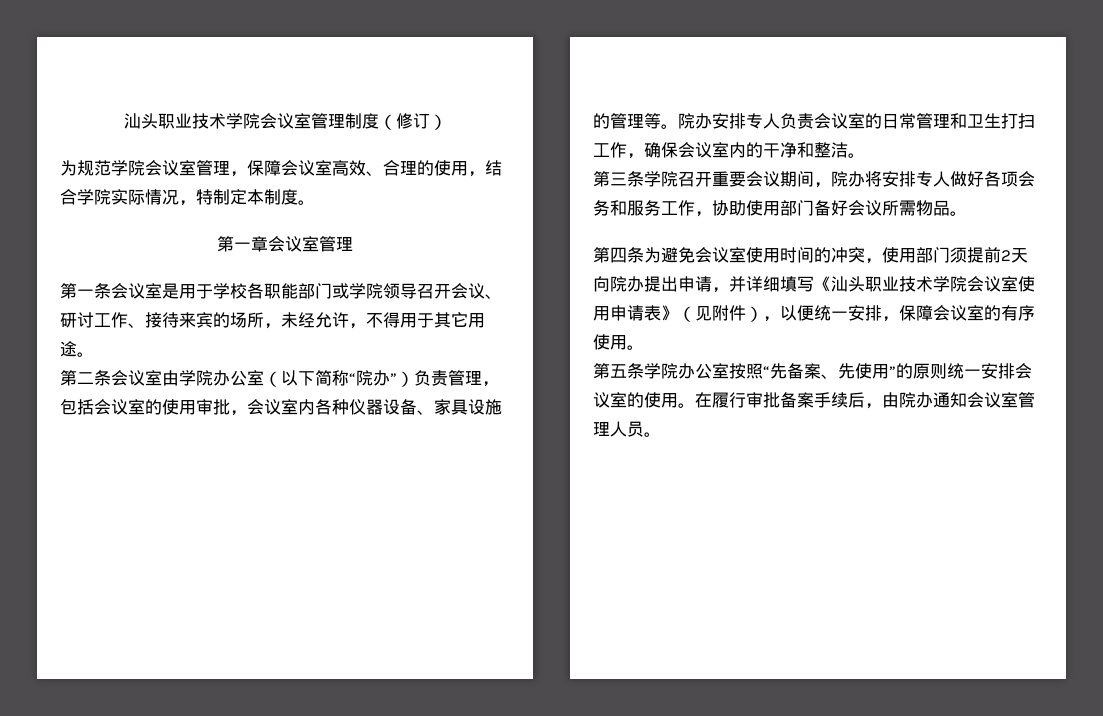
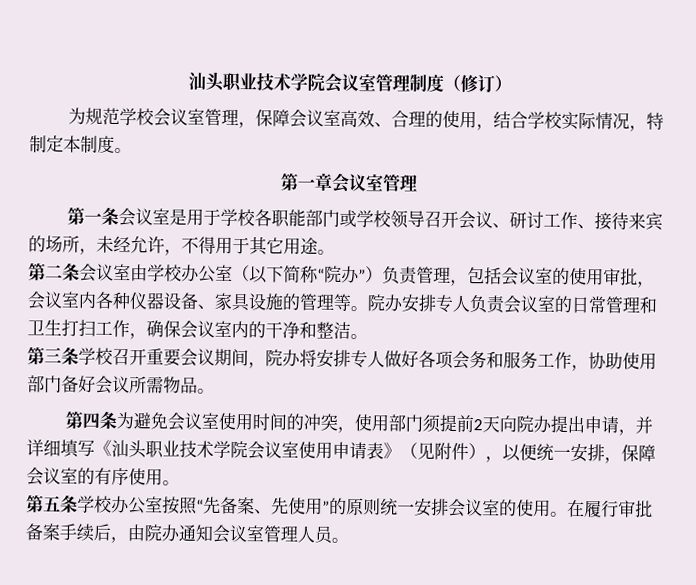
- 为规范学院会议室管理，保障会议室高效、合理的使用，结合学院实际情况，特制定本制度。
+ 为规范学校会议室管理，保障会议室高效、合理的使用，结合学校实际情况，特制定本制度。
- 第一条会议室是用于学校各职能部门或学院领导召开会议、研讨工作、接待来宾的场所，未经允许，不得用于其它用途。
+ 第一条会议室是用于学校各职能部门或学校领导召开会议、研讨工作、接待来宾的场所，未经允许，不得用于其它用途。
- 第二条会议室由学院办公室（以下简称“院办”）负责管理，包括会议室的使用审批，会议室内各种仪器设备、家具设施的管理等。
+ 第二条会议室由学校办公室（以下简称“院办”）负责管理，包括会议室的使用审批，会议室内各种仪器设备、家具设施的管理等。
- 第三条学院召开重要会议期间，院办将安排专人做好各项会务和服务工作，协助使用部门备好会议所需物品。
+ 第三条学校召开重要会议期间，院办将安排专人做好各项会务和服务工作，协助使用部门备好会议所需物品。
- 第五条学院办公室按照“先备案、先使用”的原则统一安排会议室的使用。
+ 第五条学校办公室按照“先备案、先使用”的原则统一安排会议室的使用。

